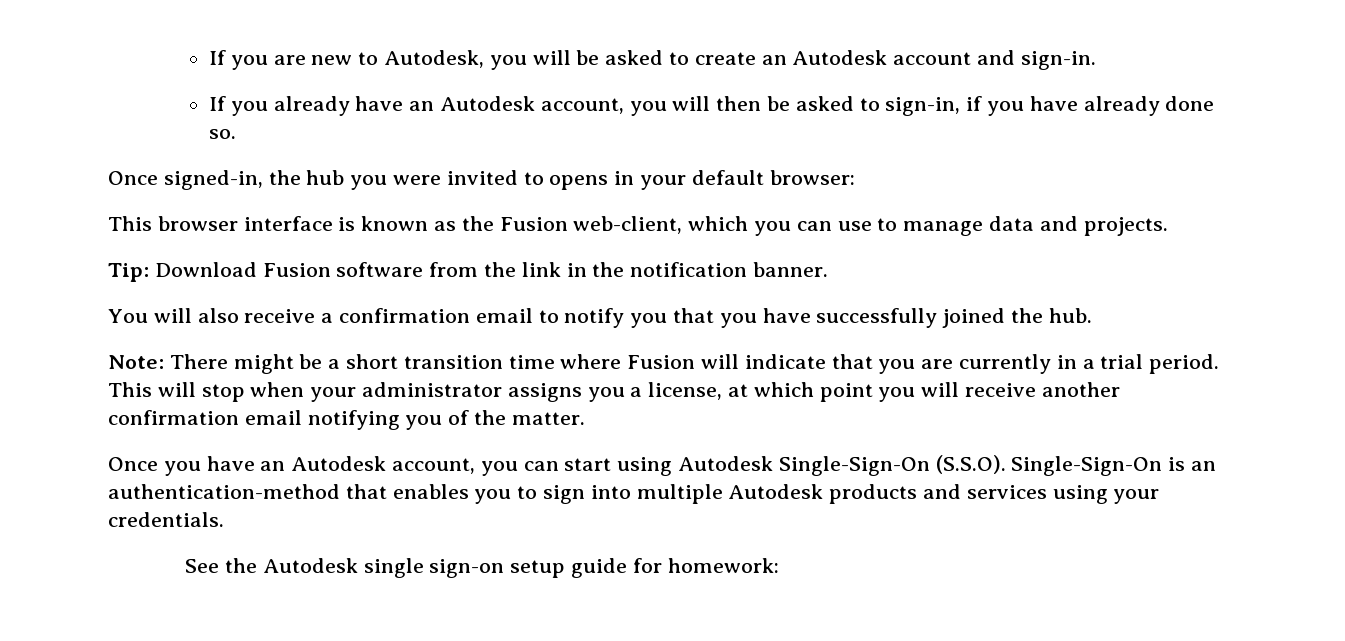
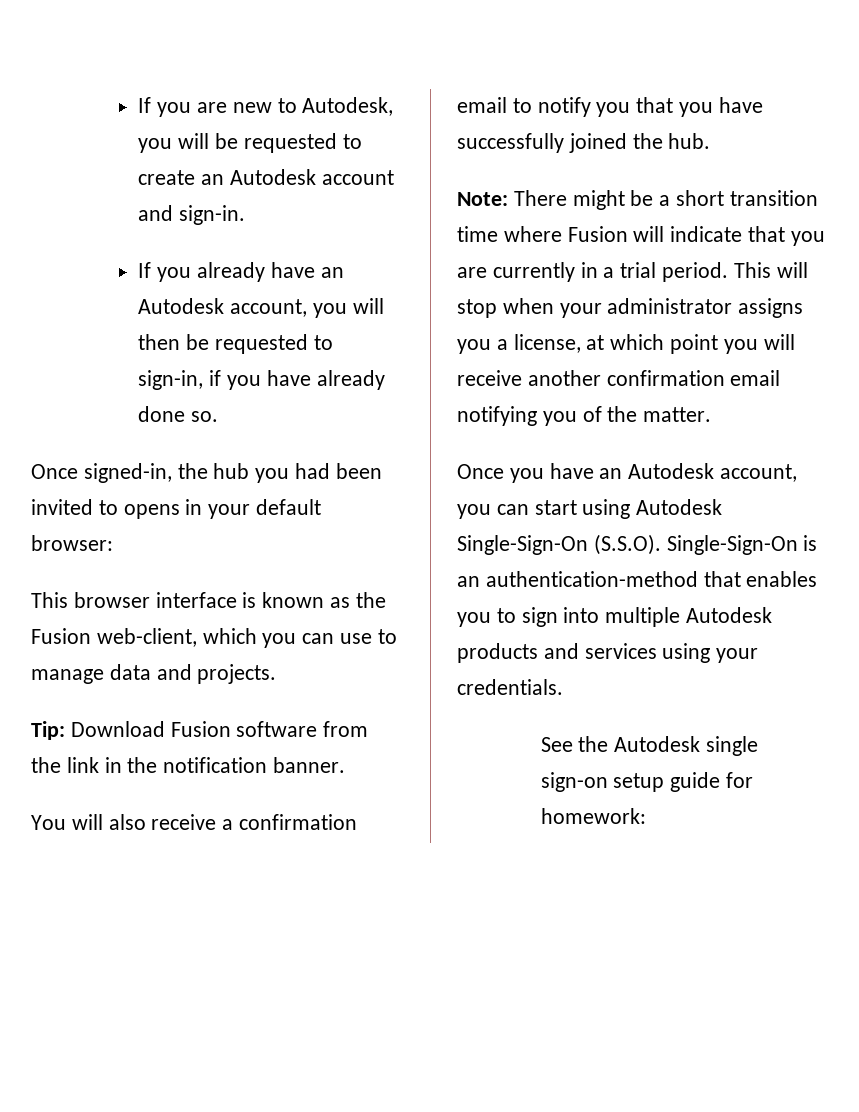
- If you are new to Autodesk, you will be asked to create an Autodesk account and sign-in.
+ If you are new to Autodesk, you will be requested to create an Autodesk account and sign-in.
- If you already have an Autodesk account, you will then be asked to sign-in, if you have already done so.
+ If you already have an Autodesk account, you will then be requested to sign-in, if you have already done so.
- Once signed-in, the hub you were invited to opens in your default browser:
+ Once signed-in, the hub you had been invited to opens in your default browser:

